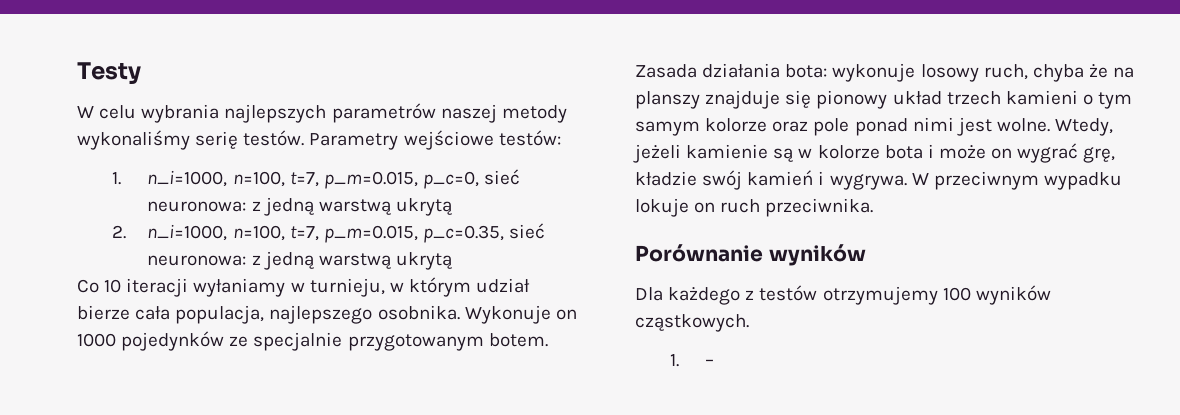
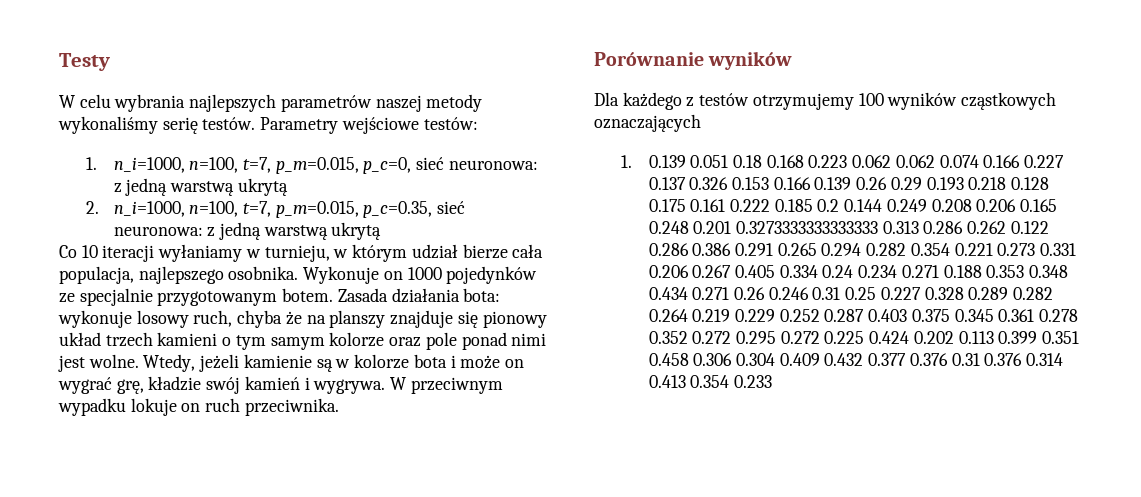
- Dla każdego z testów otrzymujemy 100 wyników cząstkowych.
- 1. –
+ Dla każdego z testów otrzymujemy 100 wyników cząstkowych oznaczających
+ 1. 0.139 0.051 0.18 0.168 0.223 0.062 0.062 0.074 0.166 0.227 0.137 0.326 0.153 0.166 0.139 0.26 0.29 0.193 0.218 0.128 0.175 0.161 0.222 0.185 0.2 0.144 0.249 0.208 0.206 0.165 0.248 0.201 0.3273333333333333 0.313 0.286 0.262 0.122 0.286 0.386 0.291 0.265 0.294 0.282 0.354 0.221 0.273 0.331 0.206 0.267 0.405 0.334 0.24 0.234 0.271 0.188 0.353 0.348 0.434 0.271 0.26 0.246 0.31 0.25 0.227 0.328 0.289 0.282 0.264 0.219 0.229 0.252 0.287 0.403 0.375 0.345 0.361 0.278 0.352 0.272 0.295 0.272 0.225 0.424 0.202 0.113 0.399 0.351 0.458 0.306 0.304 0.409 0.432 0.377 0.376 0.31 0.376 0.314 0.413 0.354 0.233

